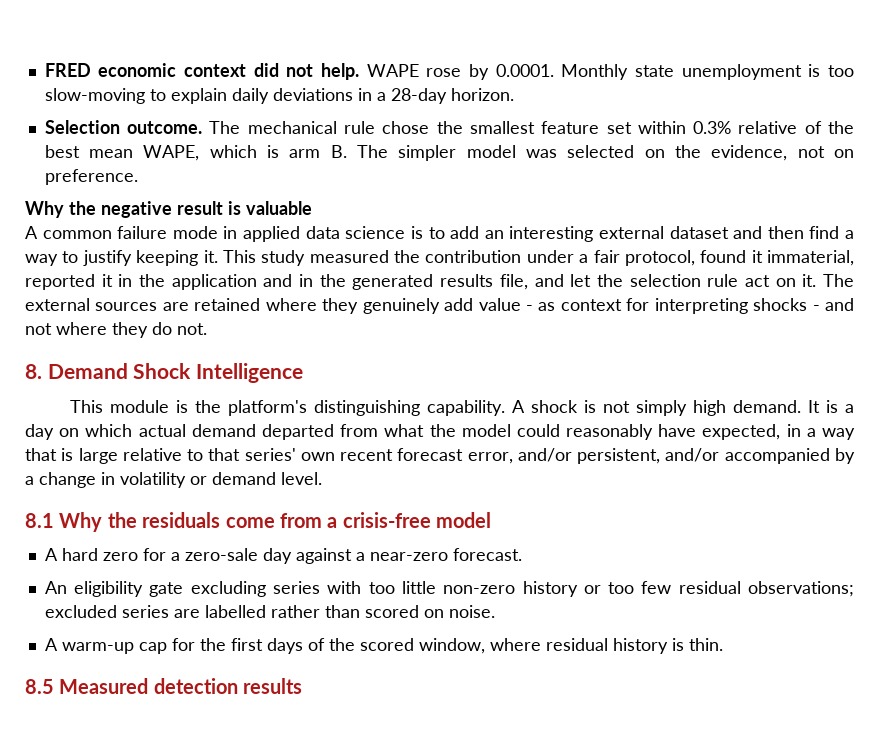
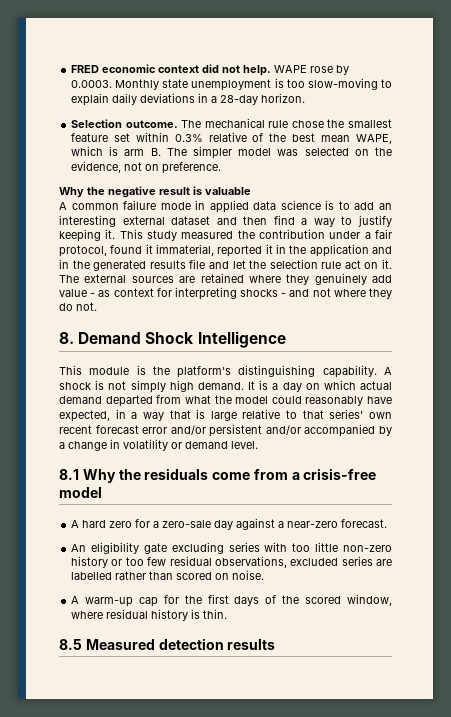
- WAPE rose by 0.0001. Monthly state unemployment is too slow-moving to explain daily deviations in a 28-day horizon.
+ WAPE rose by 0.0003. Monthly state unemployment is too slow-moving to explain daily deviations in a 28-day horizon.
- This study measured the contribution under a fair protocol, found it immaterial, reported it in the application and in the generated results file, and let the selection rule act on it.
+ This study measured the contribution under a fair protocol, found it immaterial, reported it in the application and in the generated results file and let the selection rule act on it.
- It is a day on which actual demand departed from what the model could reasonably have expected, in a way that is large relative to that series' own recent forecast error, and/or persistent, and/or accompanied by a change in volatility or demand level.
+ It is a day on which actual demand departed from what the model could reasonably have expected, in a way that is large relative to that series' own recent forecast error and/or persistent and/or accompanied by a change in volatility or demand level.
- An eligibility gate excluding series with too little non-zero history or too few residual observations; excluded series are labelled rather than scored on noise.
+ An eligibility gate excluding series with too little non-zero history or too few residual observations, excluded series are labelled rather than scored on noise.

